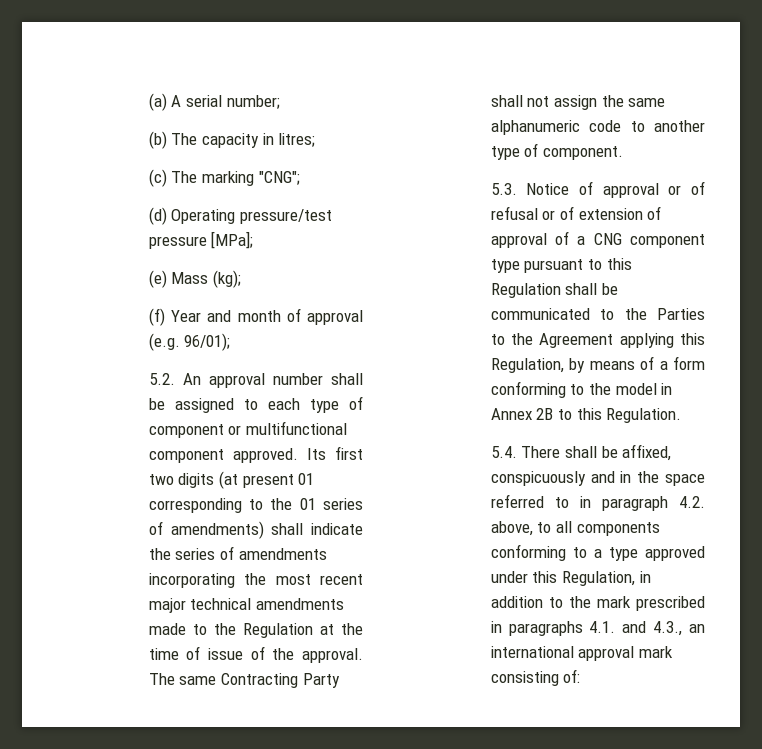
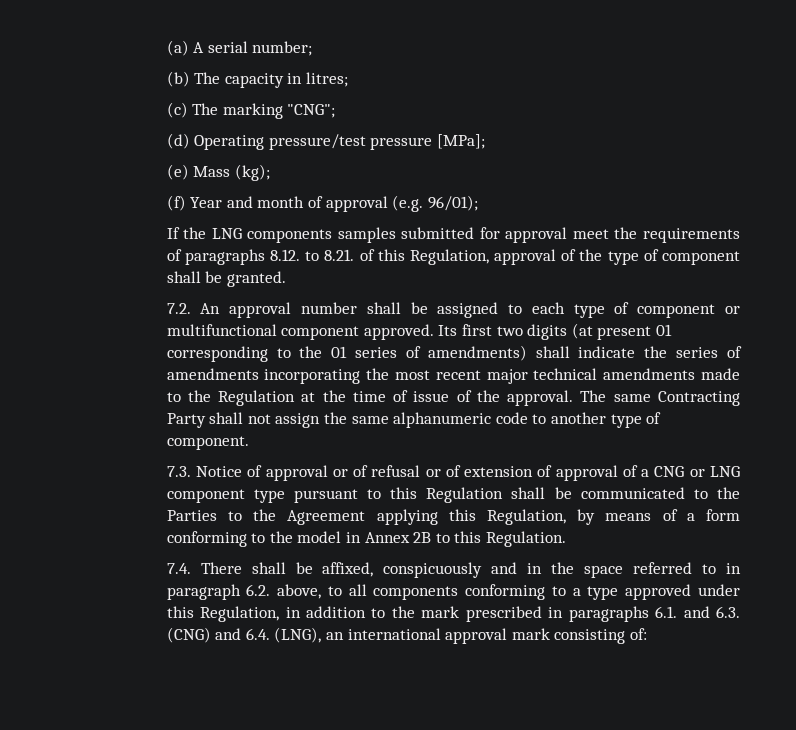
- 5.2. An approval number shall be assigned to each type of component or multifunctional component approved.
+ If the LNG components samples submitted for approval meet the requirements of paragraphs 8.12. to 8.21. of this Regulation, approval of the type of component shall be granted.
+ 7.2. An approval number shall be assigned to each type of component or multifunctional component approved.
- 5.3. Notice of approval or of refusal or of extension of approval of a CNG component type pursuant to this Regulation shall be communicated to the Parties to the Agreement applying this Regulation, by means of a form conforming to the model in Annex 2B to this Regulation.
+ 7.3. Notice of approval or of refusal or of extension of approval of a CNG or LNG component type pursuant to this Regulation shall be communicated to the Parties to the Agreement applying this Regulation, by means of a form conforming to the model in Annex 2B to this Regulation.
- 5.4. There shall be affixed, conspicuously and in the space referred to in paragraph 4.2. above, to all components conforming to a type approved under this Regulation, in addition to the mark prescribed in paragraphs 4.1. and 4.3., an international approval mark consisting of:
+ 7.4. There shall be affixed, conspicuously and in the space referred to in paragraph 6.2. above, to all components conforming to a type approved under this Regulation, in addition to the mark prescribed in paragraphs 6.1. and 6.3. (CNG) and 6.4. (LNG), an international approval mark consisting of:

